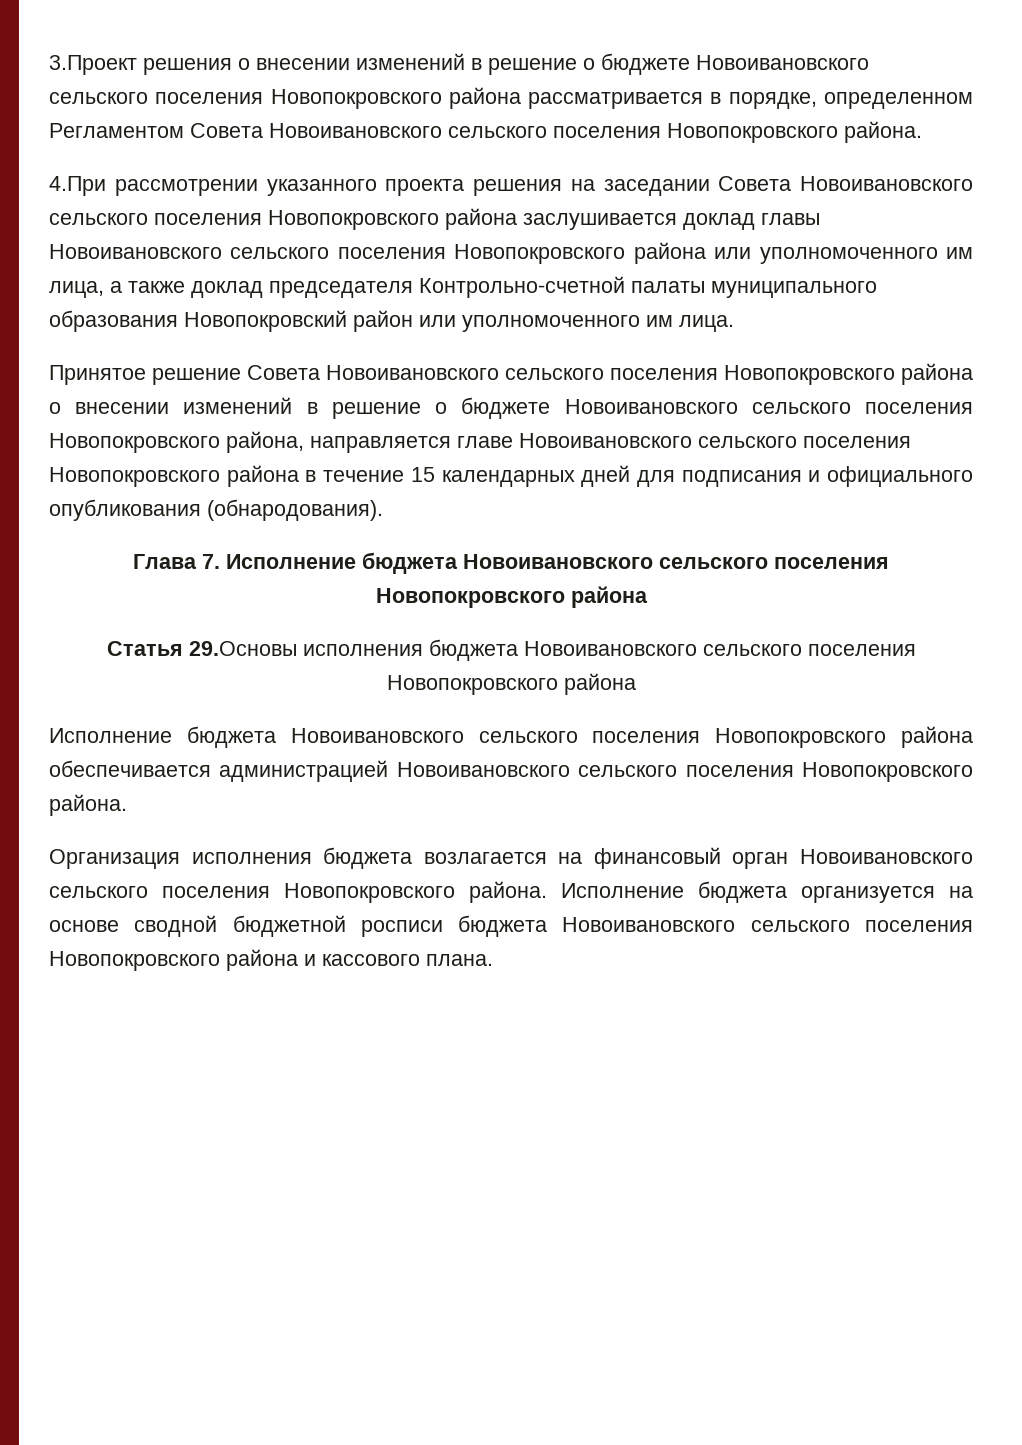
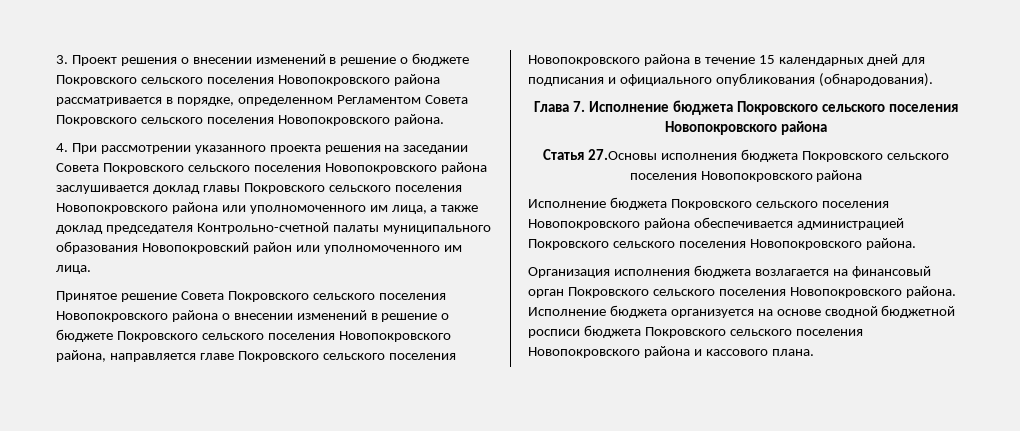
- 3.Проект решения о внесении изменений в решение о бюджете Новоивановского сельского поселения Новопокровского района рассматривается в порядке, определенном Регламентом Совета Новоивановского сельского поселения Новопокровского района.
- 4.При рассмотрении указанного проекта решения на заседании Совета Новоивановского сельского поселения Новопокровского района заслушивается доклад главы Новоивановского сельского поселения Новопокровского района или уполномоченного им лица, а также доклад председателя Контрольно-счетной палаты муниципального образования Новопокровский район или уполномоченного им лица.
+ 3. Проект решения о внесении изменений в решение о бюджете Покровского сельского поселения Новопокровского района рассматривается в порядке, определенном Регламентом Совета Покровского сельского поселения Новопокровского района.
+ 4. При рассмотрении указанного проекта решения на заседании Совета Покровского сельского поселения Новопокровского района заслушивается доклад главы Покровского сельского поселения Новопокровского района или уполномоченного им лица, а также доклад председателя Контрольно-счетной палаты муниципального образования Новопокровский район или уполномоченного им лица.
- Принятое решение Совета Новоивановского сельского поселения Новопокровского района о внесении изменений в решение о бюджете Новоивановского сельского поселения Новопокровского района, направляется главе Новоивановского сельского поселения Новопокровского района в течение 15 календарных дней для подписания и официального опубликования (обнародования).
+ Принятое решение Совета Покровского сельского поселения Новопокровского района о внесении изменений в решение о бюджете Покровского сельского поселения Новопокровского района, направляется главе Покровского сельского поселения Новопокровского района в течение 15 календарных дней для подписания и официального опубликования (обнародования).
- Глава 7. Исполнение бюджета Новоивановского сельского поселения Новопокровского района
+ Глава 7. Исполнение бюджета Покровского сельского поселения Новопокровского района
- Статья 29.Основы исполнения бюджета Новоивановского сельского поселения Новопокровского района
+ Статья 27.Основы исполнения бюджета Покровского сельского поселения Новопокровского района
- Исполнение бюджета Новоивановского сельского поселения Новопокровского района обеспечивается администрацией Новоивановского сельского поселения Новопокровского района.
+ Исполнение бюджета Покровского сельского поселения Новопокровского района обеспечивается администрацией Покровского сельского поселения Новопокровского района.
- Организация исполнения бюджета возлагается на финансовый орган Новоивановского сельского поселения Новопокровского района.
+ Организация исполнения бюджета возлагается на финансовый орган Покровского сельского поселения Новопокровского района.
- Исполнение бюджета организуется на основе сводной бюджетной росписи бюджета Новоивановского сельского поселения Новопокровского района и кассового плана.
+ Исполнение бюджета организуется на основе сводной бюджетной росписи бюджета Покровского сельского поселения Новопокровского района и кассового плана.

